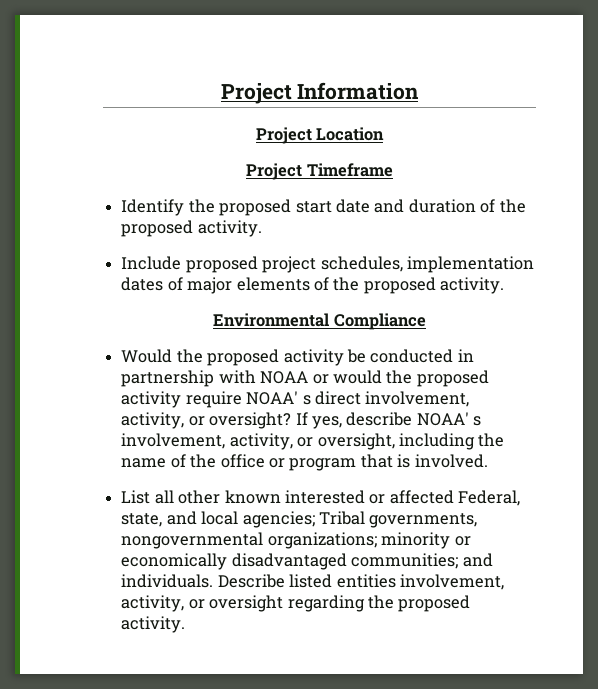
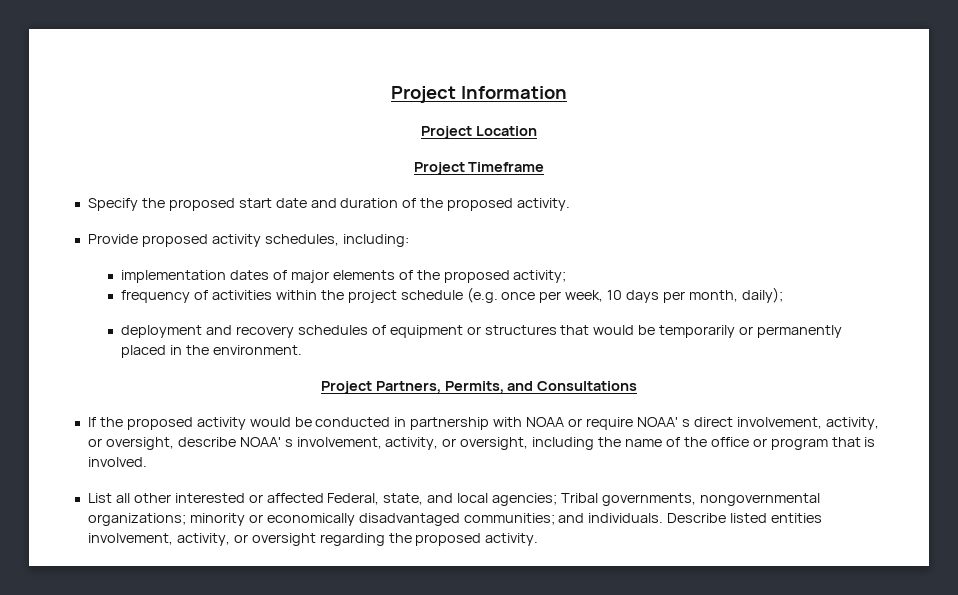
- Identify the proposed start date and duration of the proposed activity.
+ Specify the proposed start date and duration of the proposed activity.
- Include proposed project schedules, implementation dates of major elements of the proposed activity.
- Environmental Compliance
- Would the proposed activity be conducted in partnership with NOAA or would the proposed activity require NOAA' s direct involvement, activity, or oversight? If yes, describe NOAA' s involvement, activity, or oversight, including the name of the office or program that is involved.
+ Provide proposed activity schedules, including:
+ implementation dates of major elements of the proposed activity;
+ frequency of activities within the project schedule (e.g. once per week, 10 days per month, daily);
+ deployment and recovery schedules of equipment or structures that would be temporarily or permanently placed in the environment.
+ Project Partners, Permits, and Consultations
+ If the proposed activity would be conducted in partnership with NOAA or require NOAA' s direct involvement, activity, or oversight, describe NOAA' s involvement, activity, or oversight, including the name of the office or program that is involved.
- List all other known interested or affected Federal, state, and local agencies; Tribal governments, nongovernmental organizations; minority or economically disadvantaged communities; and individuals.
+ List all other interested or affected Federal, state, and local agencies; Tribal governments, nongovernmental organizations; minority or economically disadvantaged communities; and individuals.

